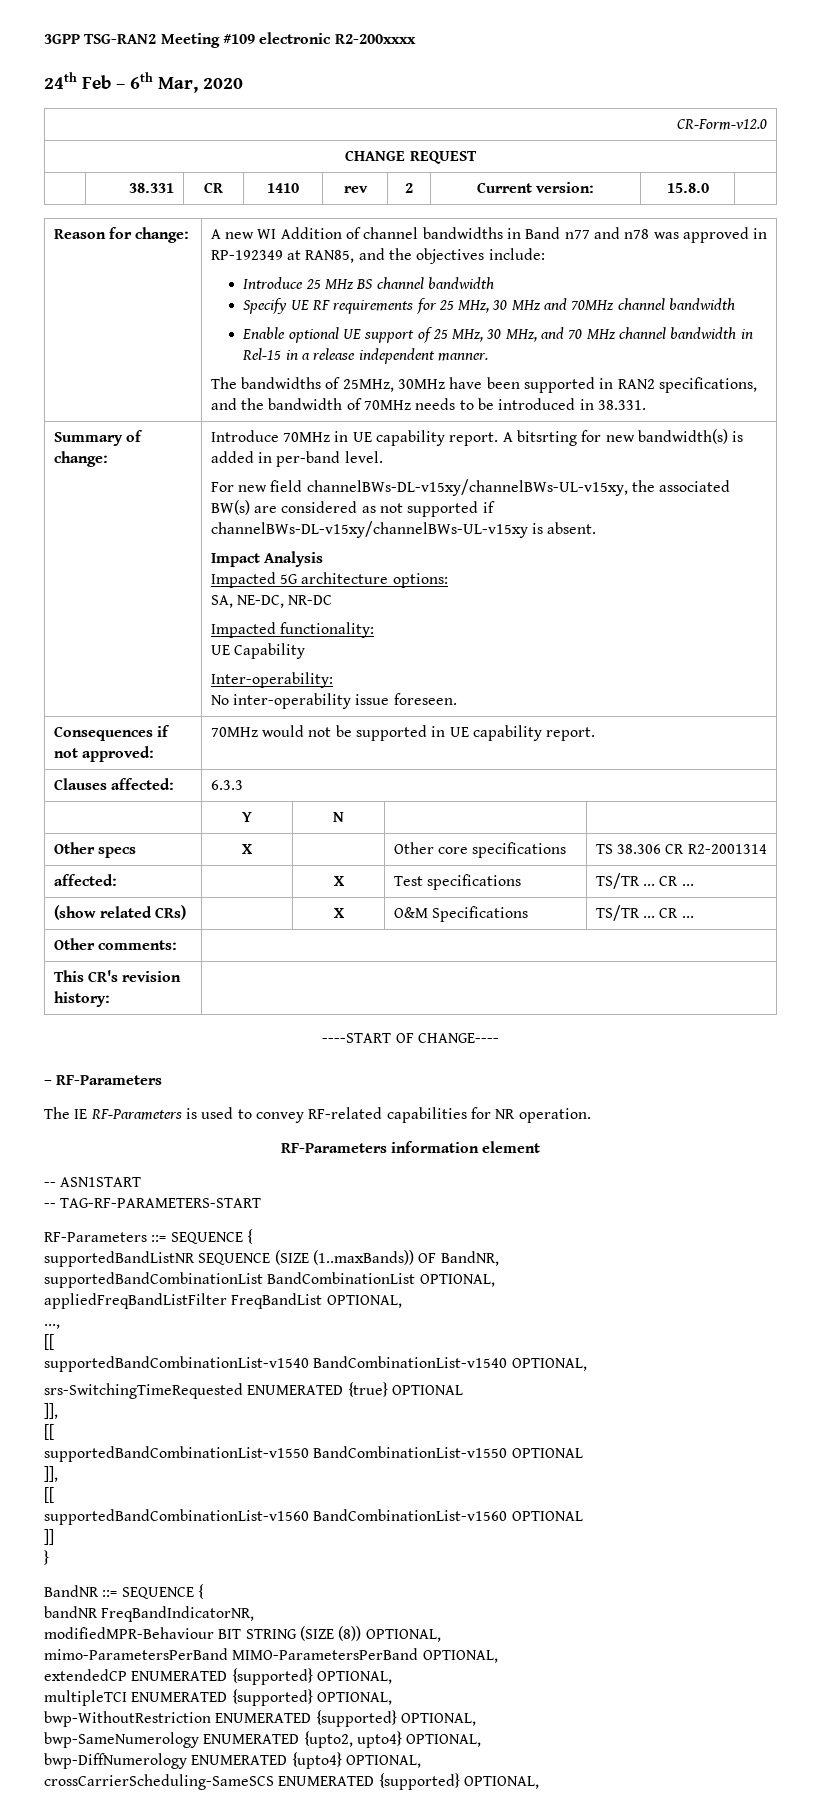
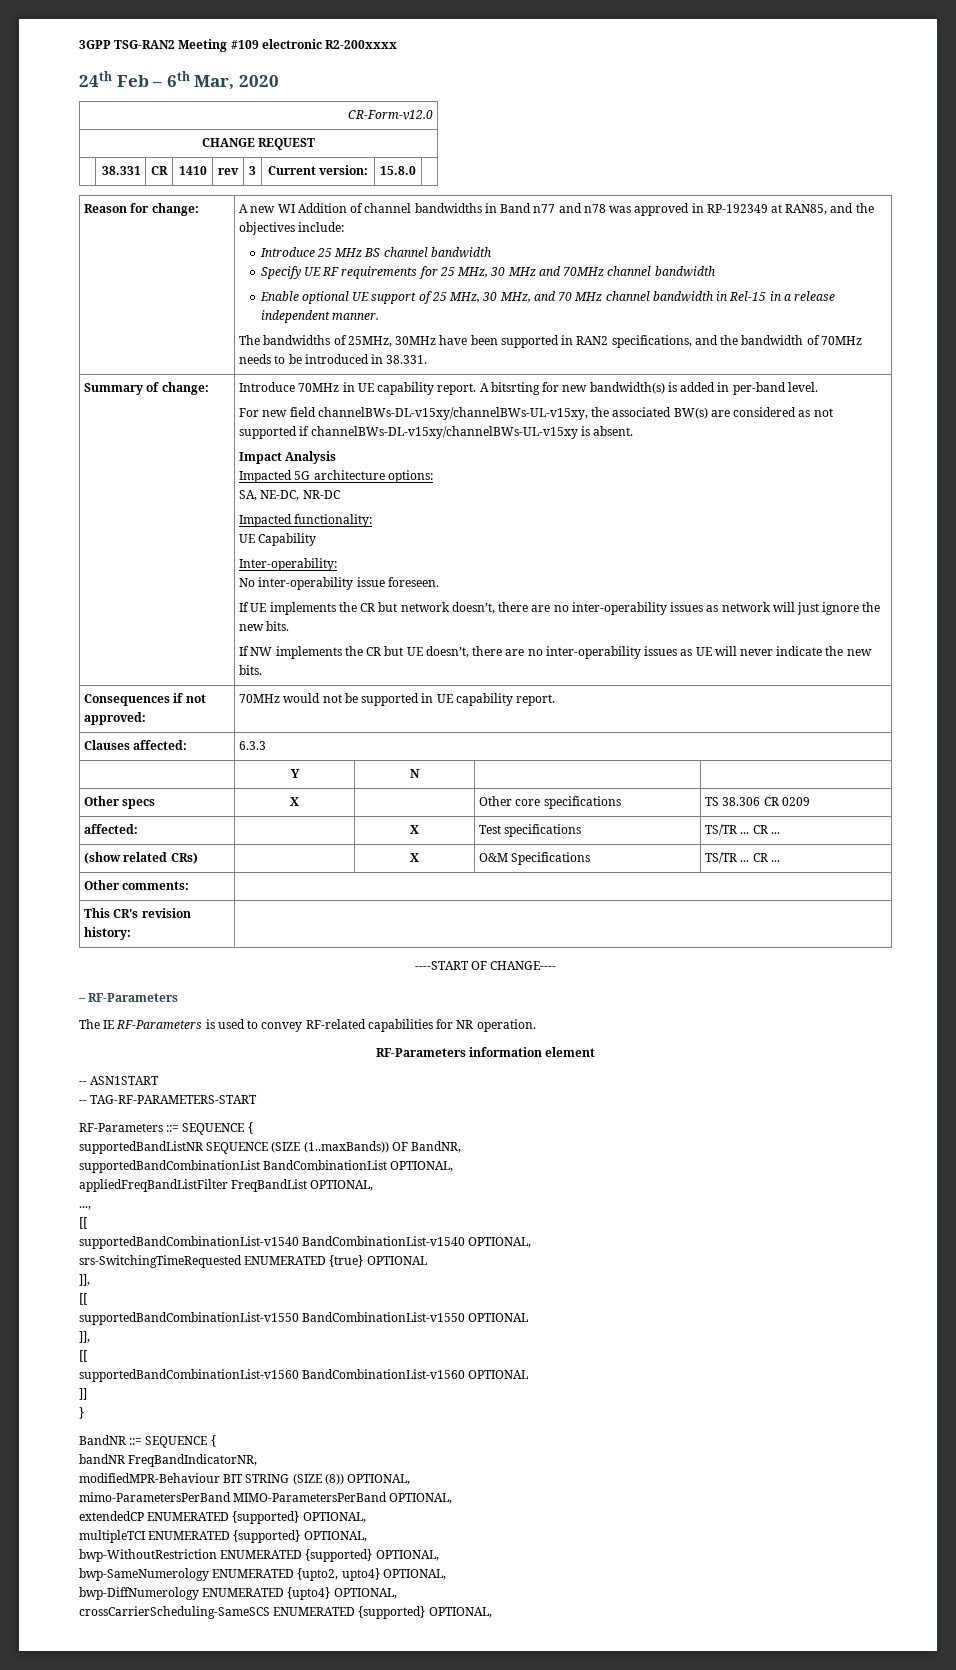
- | 38.331 | CR | 1410 | rev | 2 | Current version: | 15.8.0 |
+ | 38.331 | CR | 1410 | rev | 3 | Current version: | 15.8.0 |
+ If UE implements the CR but network doesn’t, there are no inter-operability issues as network will just ignore the new bits.
+ If NW implements the CR but UE doesn’t, there are no inter-operability issues as UE will never indicate the new bits.
- Other specs | X | | Other core specifications | TS 38.306 CR R2-2001314
+ Other specs | X | | Other core specifications | TS 38.306 CR 0209

